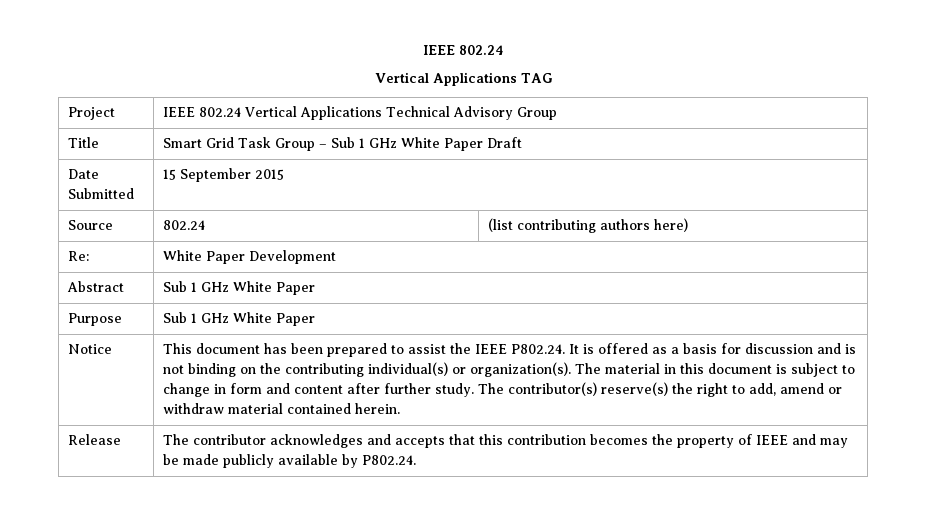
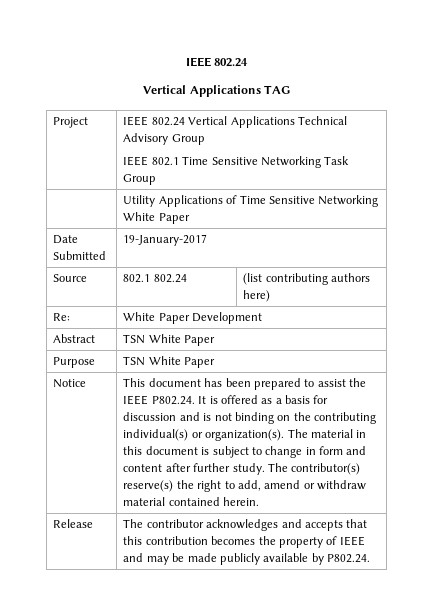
  Project | IEEE 802.24 Vertical Applications Technical Advisory Group
- Title | Smart Grid Task Group – Sub 1 GHz White Paper Draft
+ IEEE 802.1 Time Sensitive Networking Task Group
+ | Utility Applications of Time Sensitive Networking White Paper
- Date Submitted | 15 September 2015
+ Date Submitted | 19-January-2017
- Source | 802.24 | (list contributing authors here)
+ Source | 802.1 802.24 | (list contributing authors here)
- Abstract | Sub 1 GHz White Paper
+ Abstract | TSN White Paper
- Purpose | Sub 1 GHz White Paper
+ Purpose | TSN White Paper

